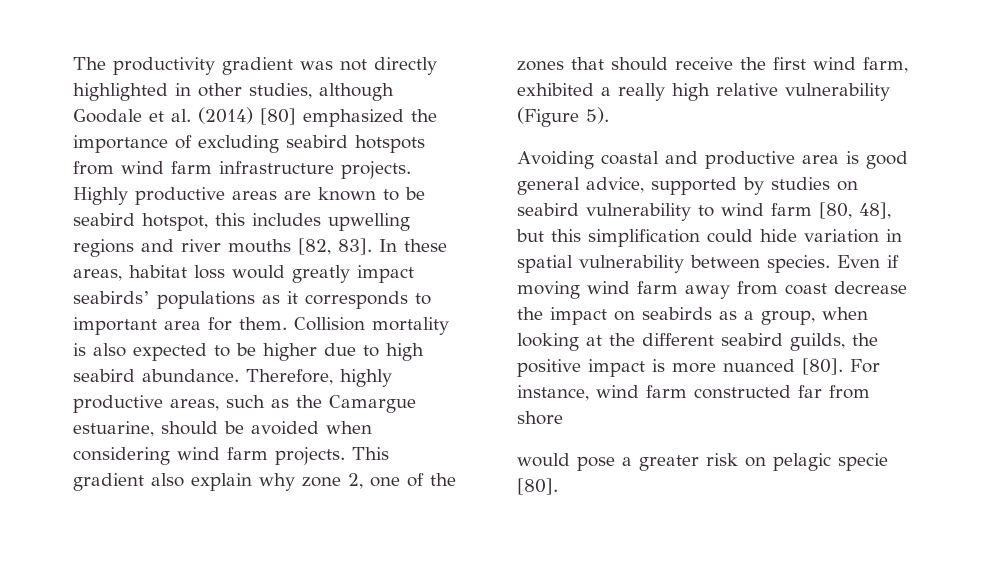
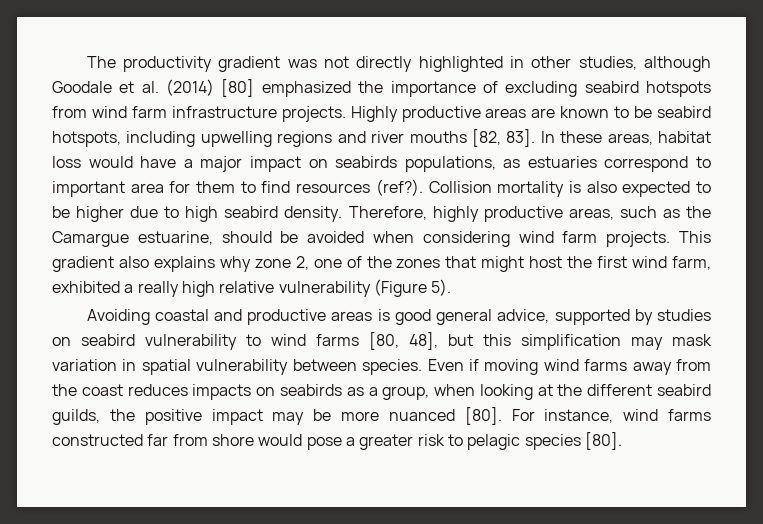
- Highly productive areas are known to be seabird hotspot, this includes upwelling regions and river mouths [82, 83].
+ Highly productive areas are known to be seabird hotspots, including upwelling regions and river mouths [82, 83].
- In these areas, habitat loss would greatly impact seabirds’ populations as it corresponds to important area for them.
+ In these areas, habitat loss would have a major impact on seabirds populations, as estuaries correspond to important area for them to find resources (ref?).
- Collision mortality is also expected to be higher due to high seabird abundance.
+ Collision mortality is also expected to be higher due to high seabird density.
- This gradient also explain why zone 2, one of the zones that should receive the first wind farm, exhibited a really high relative vulnerability (Figure 5).
+ This gradient also explains why zone 2, one of the zones that might host the first wind farm, exhibited a really high relative vulnerability (Figure 5).
- Avoiding coastal and productive area is good general advice, supported by studies on seabird vulnerability to wind farm [80, 48], but this simplification could hide variation in spatial vulnerability between species.
+ Avoiding coastal and productive areas is good general advice, supported by studies on seabird vulnerability to wind farms [80, 48], but this simplification may mask variation in spatial vulnerability between species.
- Even if moving wind farm away from coast decrease the impact on seabirds as a group, when looking at the different seabird guilds, the positive impact is more nuanced [80].
+ Even if moving wind farms away from the coast reduces impacts on seabirds as a group, when looking at the different seabird guilds, the positive impact may be more nuanced [80].
- For instance, wind farm constructed far from shore
- would pose a greater risk on pelagic specie [80].
+ For instance, wind farms constructed far from shore would pose a greater risk to pelagic species [80].

